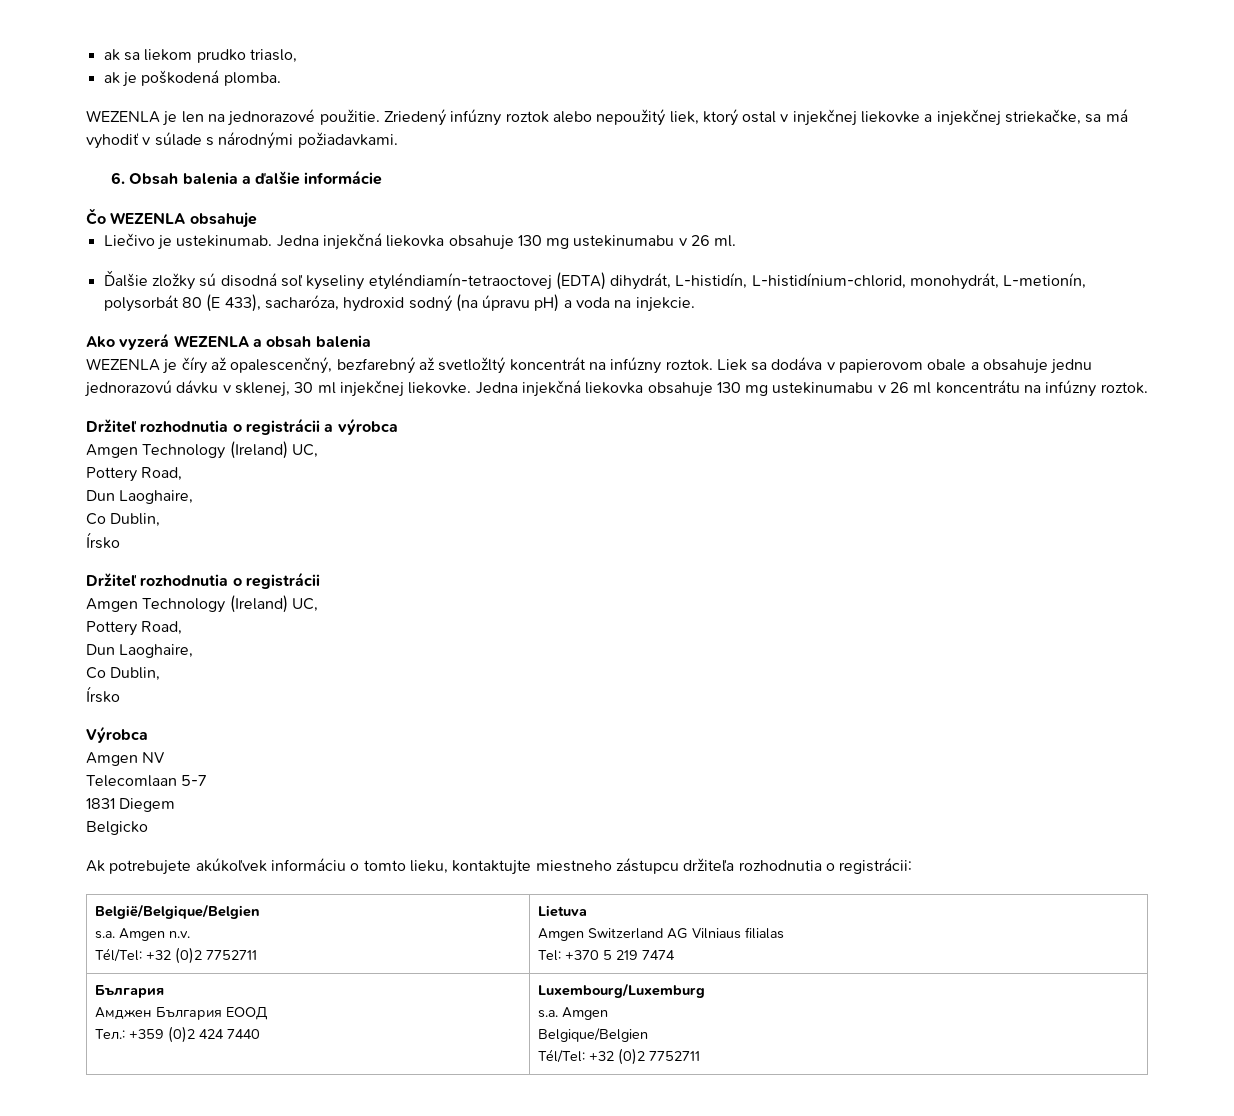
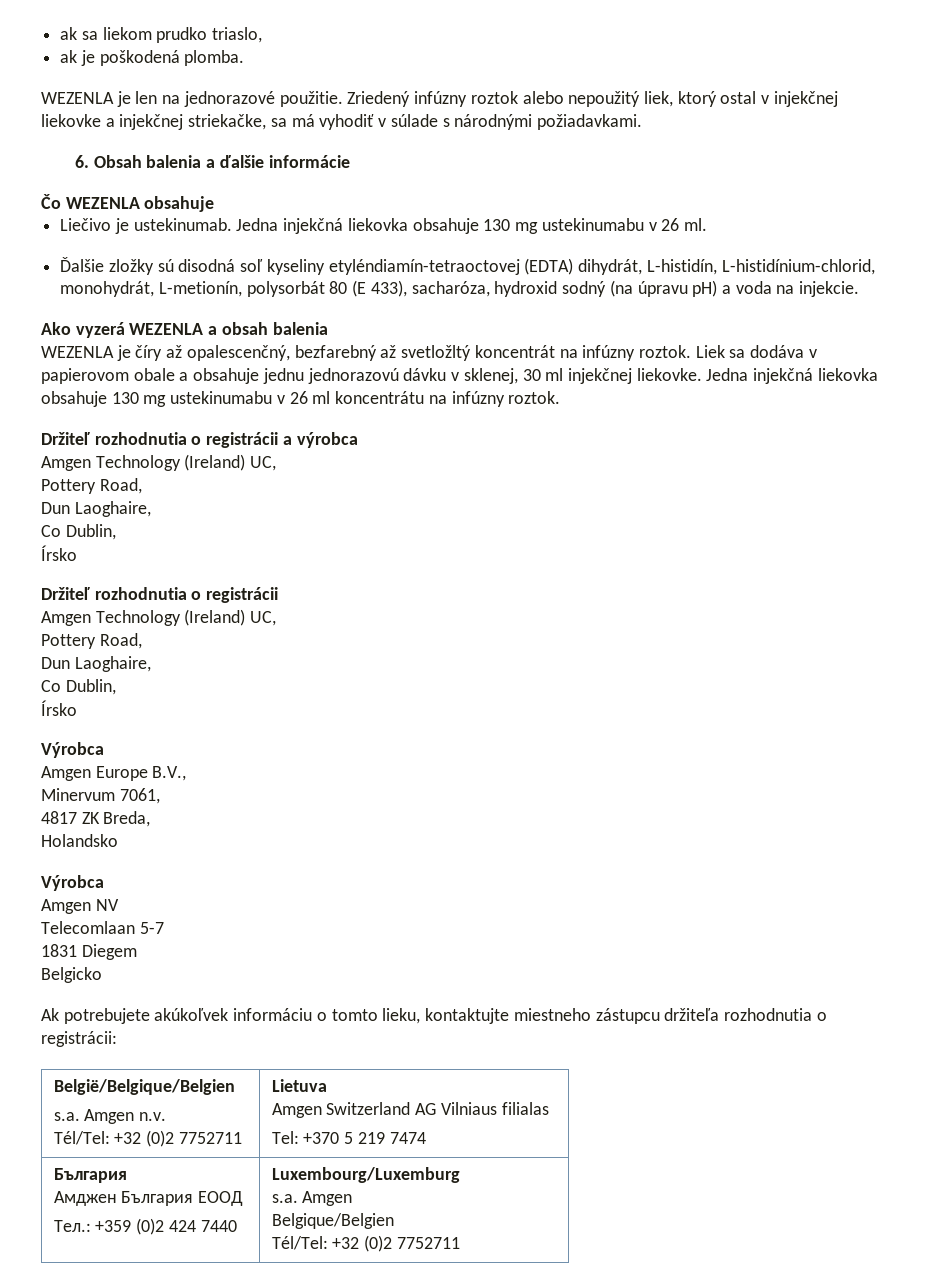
+ Amgen Europe B.V.,
+ Minervum 7061,
+ 4817 ZK Breda,
+ Holandsko
+ Výrobca

